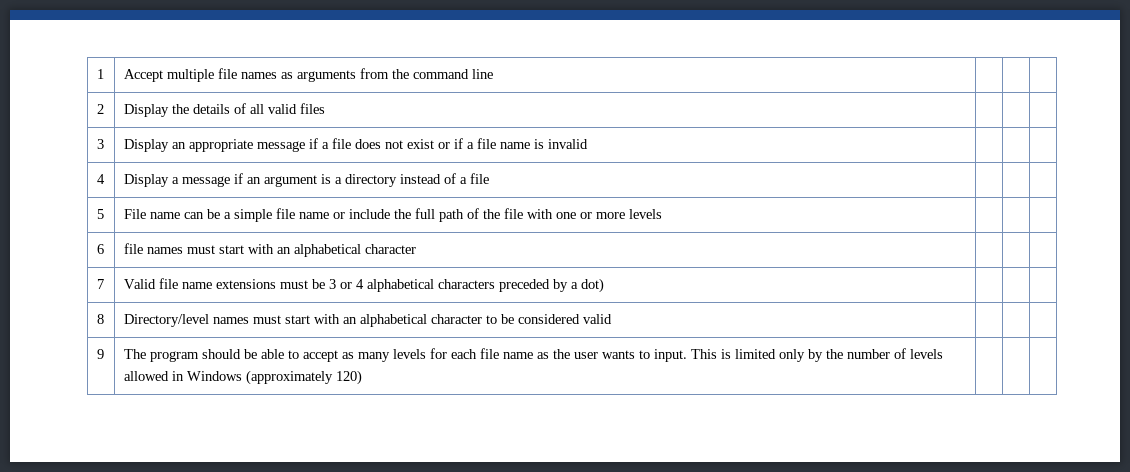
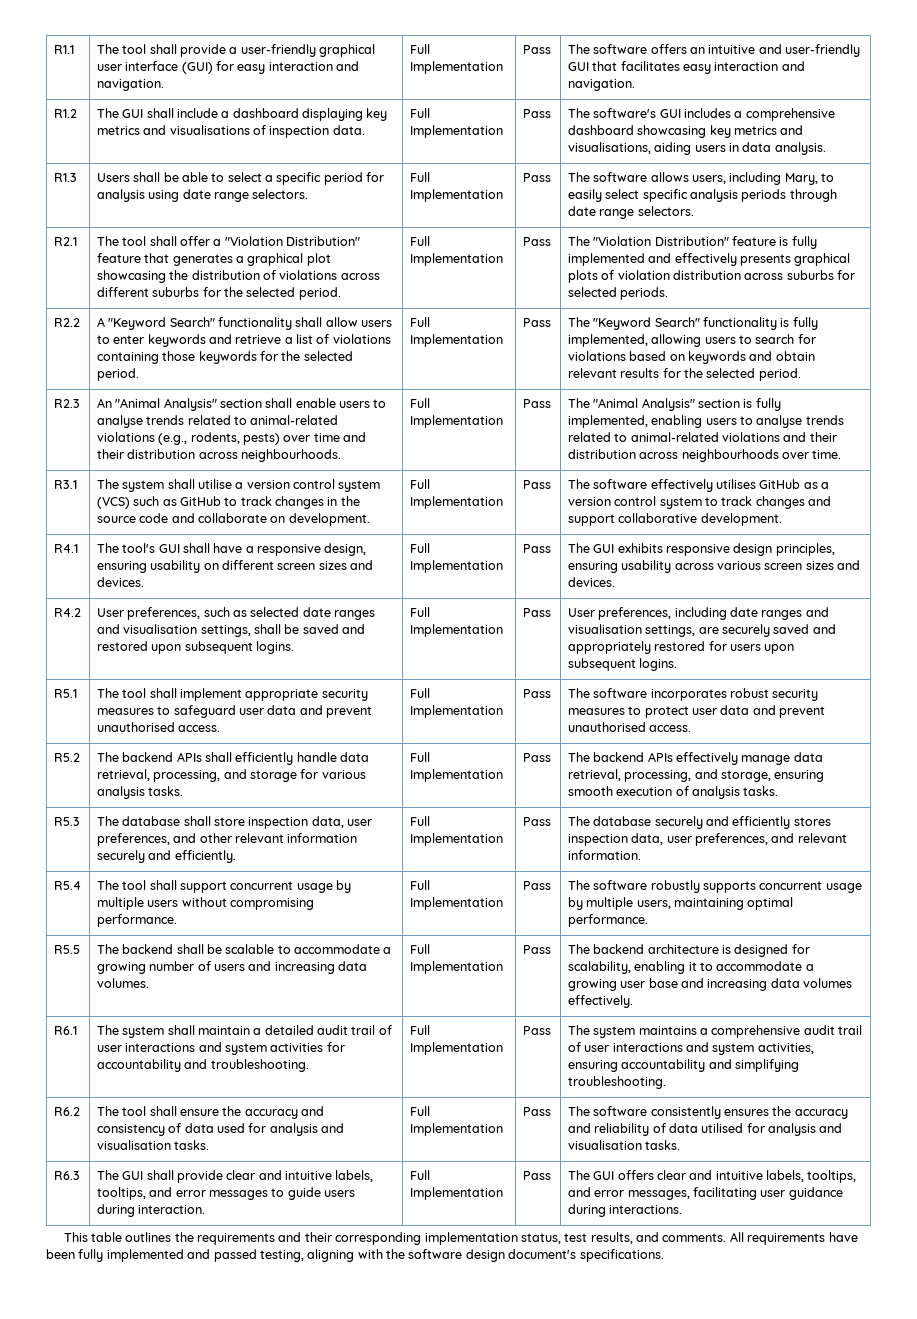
- 1 | Accept multiple file names as arguments from the command line | | |
- 2 | Display the details of all valid files | | |
- 3 | Display an appropriate message if a file does not exist or if a file name is invalid | | |
- 4 | Display a message if an argument is a directory instead of a file | | |
- 5 | File name can be a simple file name or include the full path of the file with one or more levels | | |
- 6 | file names must start with an alphabetical character | | |
- 7 | Valid file name extensions must be 3 or 4 alphabetical characters preceded by a dot) | | |
- 8 | Directory/level names must start with an alphabetical character to be considered valid | | |
- 9 | The program should be able to accept as many levels for each file name as the user wants to input. This is limited only by the number of levels allowed in Windows (approximately 120) | | |
+ R1.1 | The tool shall provide a user-friendly graphical user interface (GUI) for easy interaction and navigation. | Full Implementation | Pass | The software offers an intuitive and user-friendly GUI that facilitates easy interaction and navigation.
+ R1.2 | The GUI shall include a dashboard displaying key metrics and visualisations of inspection data. | Full Implementation | Pass | The software's GUI includes a comprehensive dashboard showcasing key metrics and visualisations, aiding users in data analysis.
+ R1.3 | Users shall be able to select a specific period for analysis using date range selectors. | Full Implementation | Pass | The software allows users, including Mary, to easily select specific analysis periods through date range selectors.
+ R2.1 | The tool shall offer a "Violation Distribution" feature that generates a graphical plot showcasing the distribution of violations across different suburbs for the selected period. | Full Implementation | Pass | The "Violation Distribution" feature is fully implemented and effectively presents graphical plots of violation distribution across suburbs for selected periods.
+ R2.2 | A "Keyword Search" functionality shall allow users to enter keywords and retrieve a list of violations containing those keywords for the selected period. | Full Implementation | Pass | The "Keyword Search" functionality is fully implemented, allowing users to search for violations based on keywords and obtain relevant results for the selected period.
+ R2.3 | An "Animal Analysis" section shall enable users to analyse trends related to animal-related violations (e.g., rodents, pests) over time and their distribution across neighbourhoods. | Full Implementation | Pass | The "Animal Analysis" section is fully implemented, enabling users to analyse trends related to animal-related violations and their distribution across neighbourhoods over time.
+ R3.1 | The system shall utilise a version control system (VCS) such as GitHub to track changes in the source code and collaborate on development. | Full Implementation | Pass | The software effectively utilises GitHub as a version control system to track changes and support collaborative development.
+ R4.1 | The tool's GUI shall have a responsive design, ensuring usability on different screen sizes and devices. | Full Implementation | Pass | The GUI exhibits responsive design principles, ensuring usability across various screen sizes and devices.
+ R4.2 | User preferences, such as selected date ranges and visualisation settings, shall be saved and restored upon subsequent logins. | Full Implementation | Pass | User preferences, including date ranges and visualisation settings, are securely saved and appropriately restored for users upon subsequent logins.
+ R5.1 | The tool shall implement appropriate security measures to safeguard user data and prevent unauthorised access. | Full Implementation | Pass | The software incorporates robust security measures to protect user data and prevent unauthorised access.
+ R5.2 | The backend APIs shall efficiently handle data retrieval, processing, and storage for various analysis tasks. | Full Implementation | Pass | The backend APIs effectively manage data retrieval, processing, and storage, ensuring smooth execution of analysis tasks.
+ R5.3 | The database shall store inspection data, user preferences, and other relevant information securely and efficiently. | Full Implementation | Pass | The database securely and efficiently stores inspection data, user preferences, and relevant information.
+ R5.4 | The tool shall support concurrent usage by multiple users without compromising performance. | Full Implementation | Pass | The software robustly supports concurrent usage by multiple users, maintaining optimal performance.
+ R5.5 | The backend shall be scalable to accommodate a growing number of users and increasing data volumes. | Full Implementation | Pass | The backend architecture is designed for scalability, enabling it to accommodate a growing user base and increasing data volumes effectively.
+ R6.1 | The system shall maintain a detailed audit trail of user interactions and system activities for accountability and troubleshooting. | Full Implementation | Pass | The system maintains a comprehensive audit trail of user interactions and system activities, ensuring accountability and simplifying troubleshooting.
+ R6.2 | The tool shall ensure the accuracy and consistency of data used for analysis and visualisation tasks. | Full Implementation | Pass | The software consistently ensures the accuracy and reliability of data utilised for analysis and visualisation tasks.
+ R6.3 | The GUI shall provide clear and intuitive labels, tooltips, and error messages to guide users during interaction. | Full Implementation | Pass | The GUI offers clear and intuitive labels, tooltips, and error messages, facilitating user guidance during interactions.
+ This table outlines the requirements and their corresponding implementation status, test results, and comments. All requirements have been fully implemented and passed testing, aligning with the software design document's specifications.

